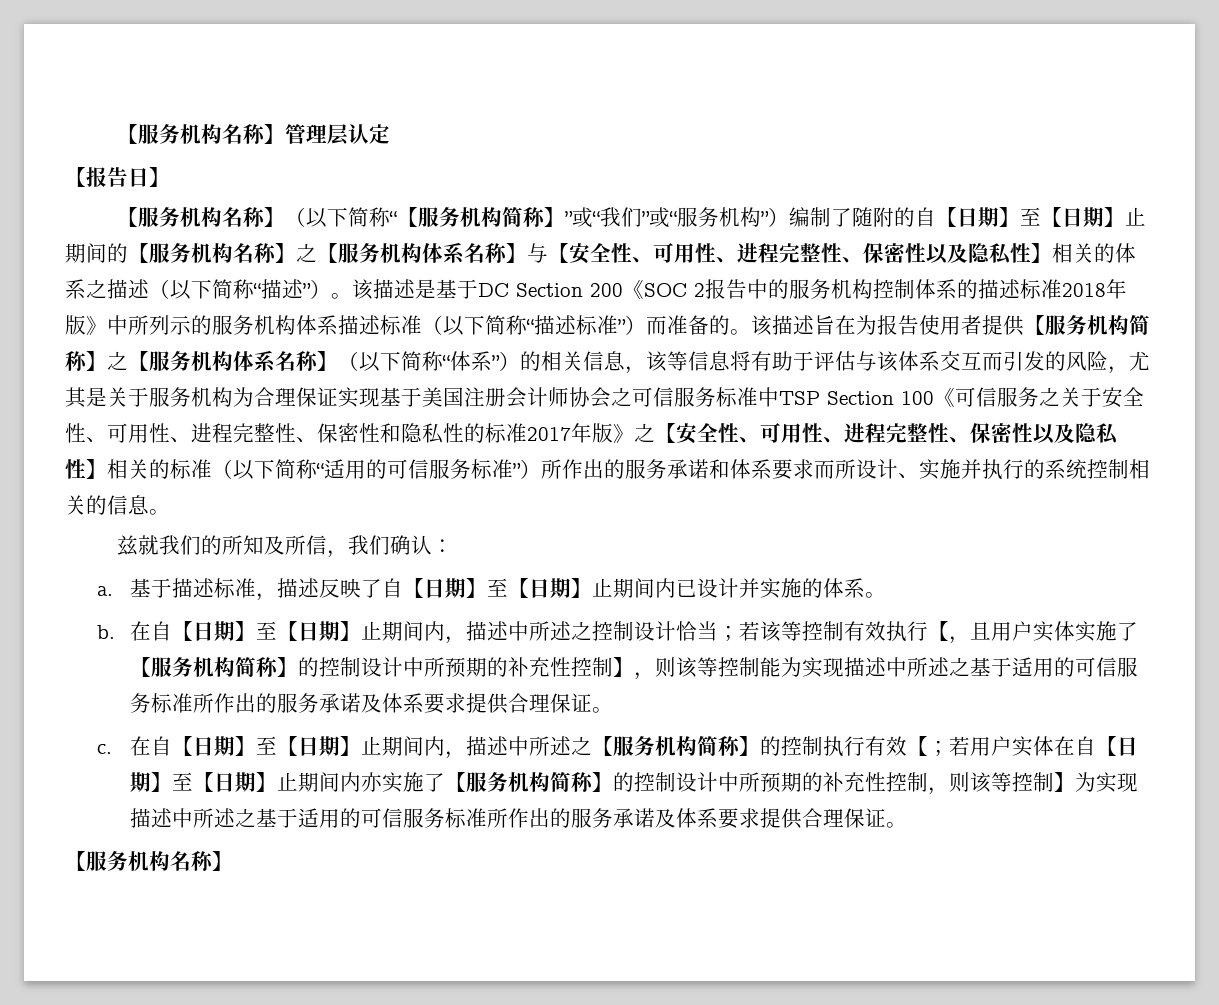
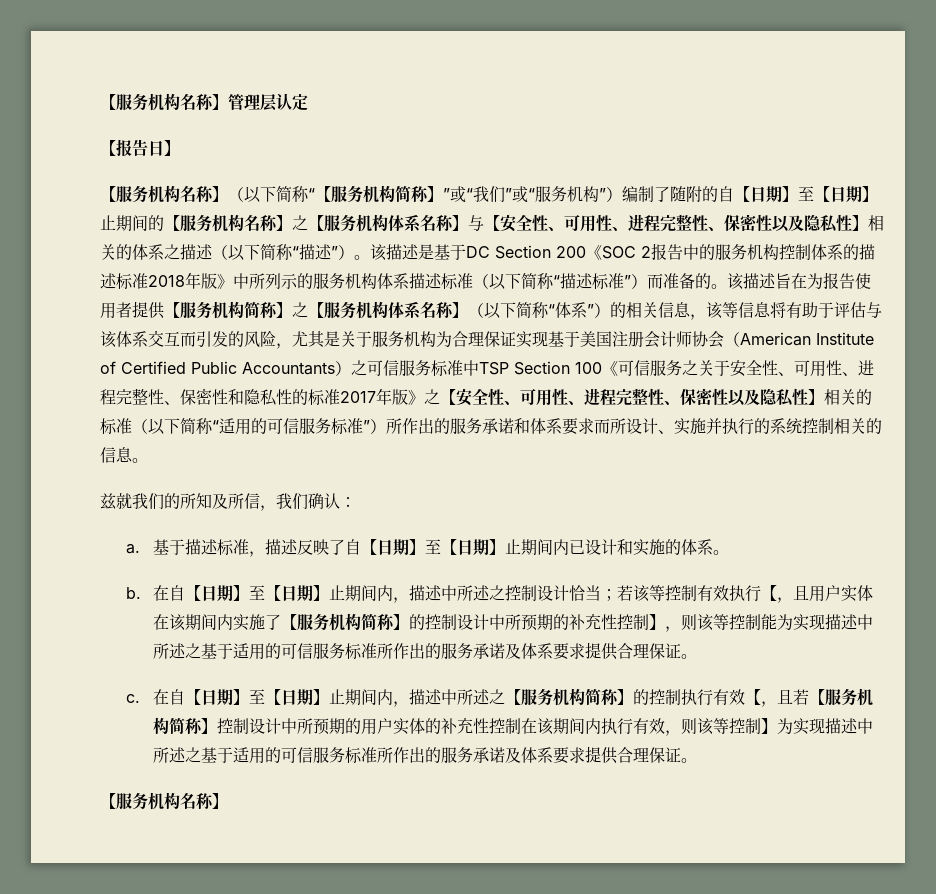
- 该描述旨在为报告使用者提供【服务机构简称】之【服务机构体系名称】（以下简称“体系”）的相关信息，该等信息将有助于评估与该体系交互而引发的风险，尤其是关于服务机构为合理保证实现基于美国注册会计师协会之可信服务标准中TSP Section 100《可信服务之关于安全性、可用性、进程完整性、保密性和隐私性的标准2017年版》之【安全性、可用性、进程完整性、保密性以及隐私性】相关的标准（以下简称“适用的可信服务标准”）所作出的服务承诺和体系要求而所设计、实施并执行的系统控制相关的信息。
+ 该描述旨在为报告使用者提供【服务机构简称】之【服务机构体系名称】（以下简称“体系”）的相关信息，该等信息将有助于评估与该体系交互而引发的风险，尤其是关于服务机构为合理保证实现基于美国注册会计师协会（American Institute of Certified Public Accountants）之可信服务标准中TSP Section 100《可信服务之关于安全性、可用性、进程完整性、保密性和隐私性的标准2017年版》之【安全性、可用性、进程完整性、保密性以及隐私性】相关的标准（以下简称“适用的可信服务标准”）所作出的服务承诺和体系要求而所设计、实施并执行的系统控制相关的信息。
- 基于描述标准，描述反映了自【日期】至【日期】止期间内已设计并实施的体系。
+ 基于描述标准，描述反映了自【日期】至【日期】止期间内已设计和实施的体系。
- 在自【日期】至【日期】止期间内，描述中所述之控制设计恰当；若该等控制有效执行【，且用户实体实施了【服务机构简称】的控制设计中所预期的补充性控制】，则该等控制能为实现描述中所述之基于适用的可信服务标准所作出的服务承诺及体系要求提供合理保证。
+ 在自【日期】至【日期】止期间内，描述中所述之控制设计恰当；若该等控制有效执行【，且用户实体在该期间内实施了【服务机构简称】的控制设计中所预期的补充性控制】，则该等控制能为实现描述中所述之基于适用的可信服务标准所作出的服务承诺及体系要求提供合理保证。
- 在自【日期】至【日期】止期间内，描述中所述之【服务机构简称】的控制执行有效【；若用户实体在自【日期】至【日期】止期间内亦实施了【服务机构简称】的控制设计中所预期的补充性控制，则该等控制】为实现描述中所述之基于适用的可信服务标准所作出的服务承诺及体系要求提供合理保证。
+ 在自【日期】至【日期】止期间内，描述中所述之【服务机构简称】的控制执行有效【，且若【服务机构简称】控制设计中所预期的用户实体的补充性控制在该期间内执行有效，则该等控制】为实现描述中所述之基于适用的可信服务标准所作出的服务承诺及体系要求提供合理保证。

